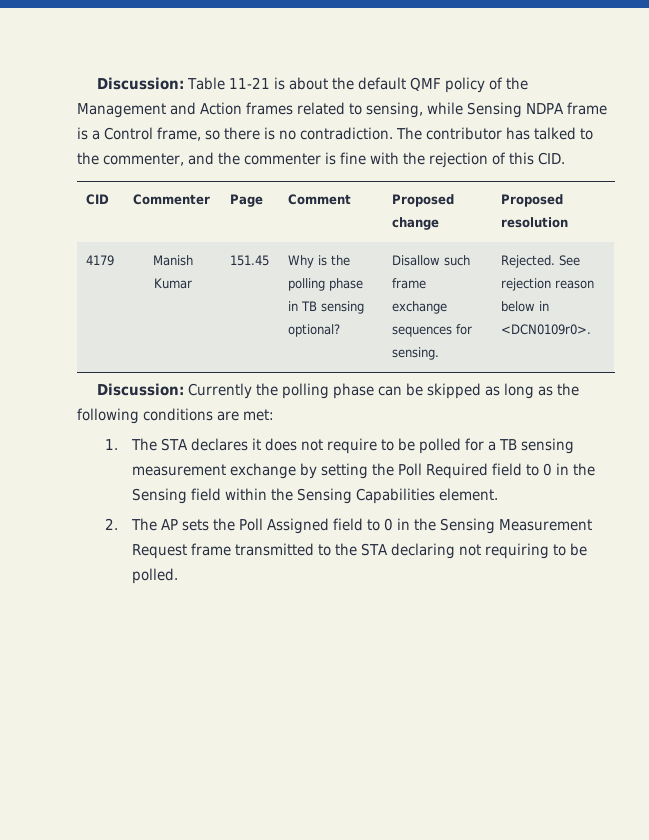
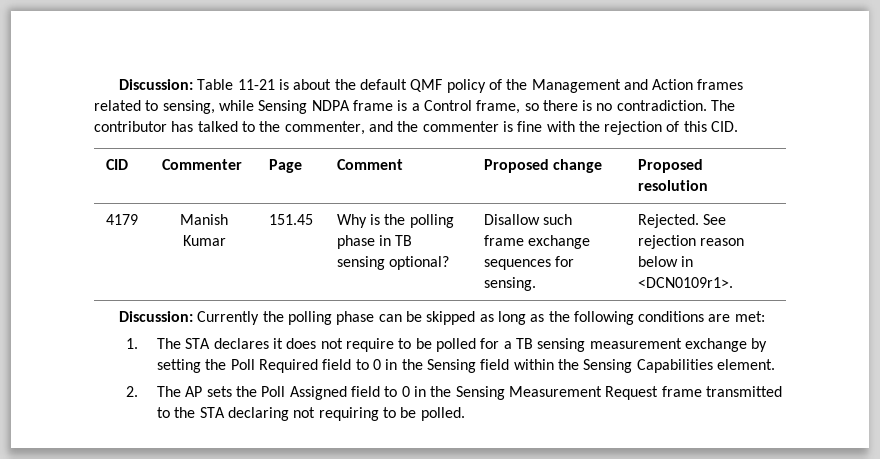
- 4179 | Manish Kumar | 151.45 | Why is the polling phase in TB sensing optional? | Disallow such frame exchange sequences for sensing. | Rejected. See rejection reason below in <DCN0109r0>.
+ 4179 | Manish Kumar | 151.45 | Why is the polling phase in TB sensing optional? | Disallow such frame exchange sequences for sensing. | Rejected. See rejection reason below in <DCN0109r1>.

